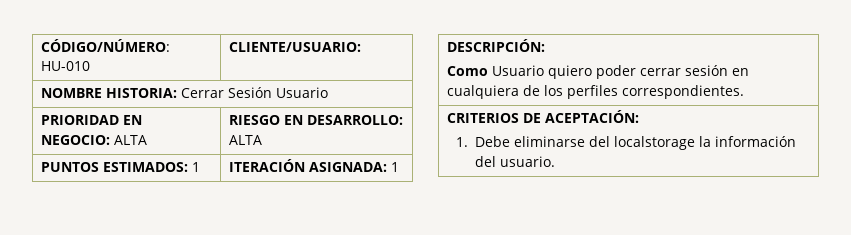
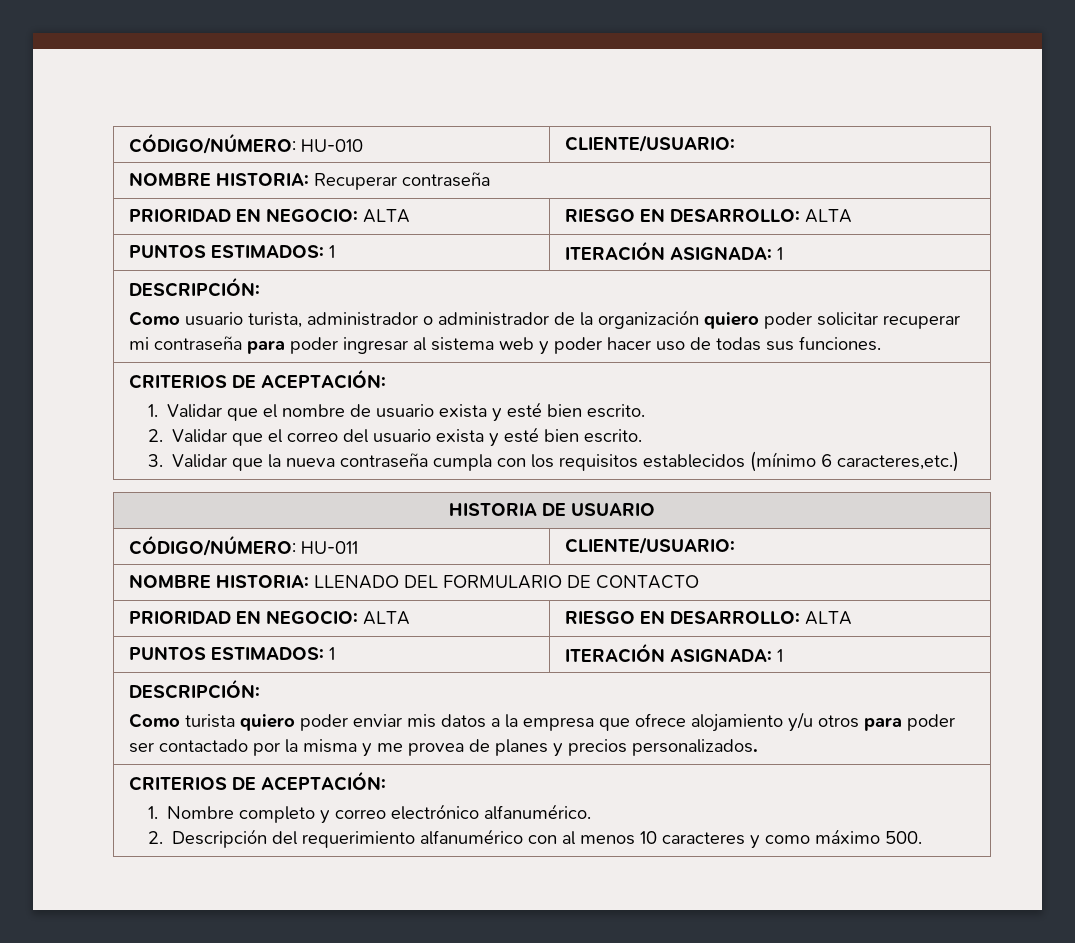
- NOMBRE HISTORIA: Cerrar Sesión Usuario
+ NOMBRE HISTORIA: Recuperar contraseña
  PRIORIDAD EN NEGOCIO: ALTA | RIESGO EN DESARROLLO: ALTA
  PUNTOS ESTIMADOS: 1 | ITERACIÓN ASIGNADA: 1
  DESCRIPCIÓN:
- Como Usuario quiero poder cerrar sesión en cualquiera de los perfiles correspondientes.
+ Como usuario turista, administrador o administrador de la organización quiero poder solicitar recuperar mi contraseña para poder ingresar al sistema web y poder hacer uso de todas sus funciones.
  CRITERIOS DE ACEPTACIÓN:
- 1. Debe eliminarse del localstorage la información del usuario.
+ 1. Validar que el nombre de usuario exista y esté bien escrito.
+ 2. Validar que el correo del usuario exista y esté bien escrito.
+ 3. Validar que la nueva contraseña cumpla con los requisitos establecidos (mínimo 6 caracteres,etc.)
+ HISTORIA DE USUARIO
+ CÓDIGO/NÚMERO: HU-011 | CLIENTE/USUARIO:
+ NOMBRE HISTORIA: LLENADO DEL FORMULARIO DE CONTACTO
+ PRIORIDAD EN NEGOCIO: ALTA | RIESGO EN DESARROLLO: ALTA
+ PUNTOS ESTIMADOS: 1 | ITERACIÓN ASIGNADA: 1
+ DESCRIPCIÓN:
+ Como turista quiero poder enviar mis datos a la empresa que ofrece alojamiento y/u otros para poder ser contactado por la misma y me provea de planes y precios personalizados.
+ CRITERIOS DE ACEPTACIÓN:
+ 1. Nombre completo y correo electrónico alfanumérico.
+ 2. Descripción del requerimiento alfanumérico con al menos 10 caracteres y como máximo 500.

